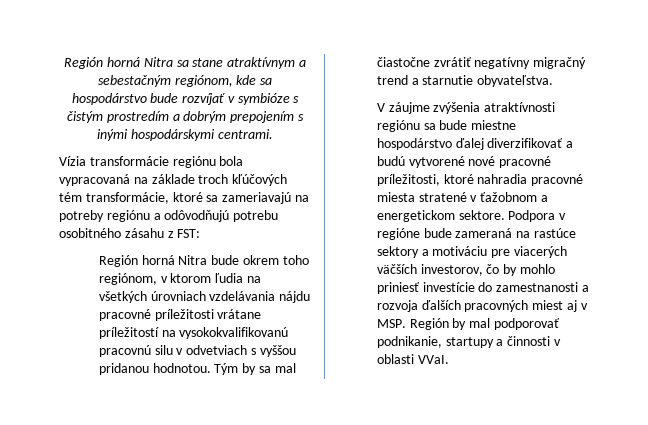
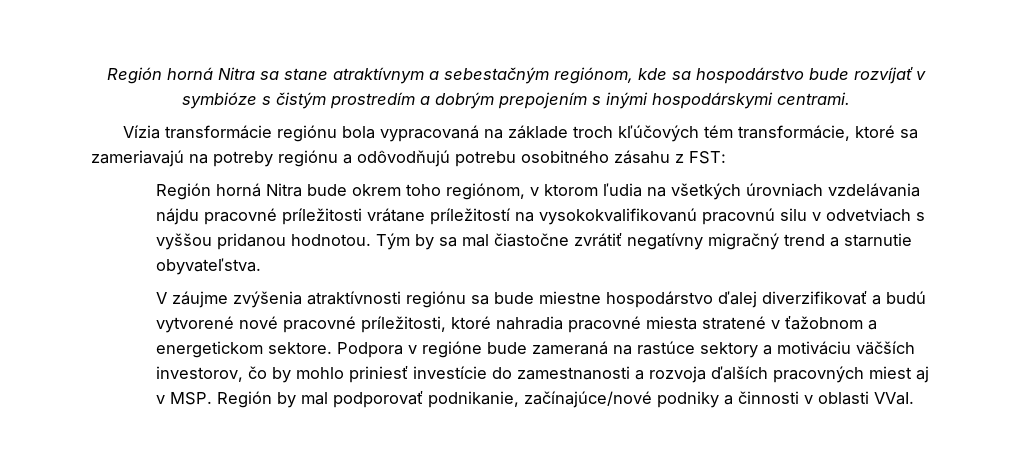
- Podpora v regióne bude zameraná na rastúce sektory a motiváciu pre viacerých väčších investorov, čo by mohlo priniesť investície do zamestnanosti a rozvoja ďalších pracovných miest aj v MSP. Región by mal podporovať podnikanie, startupy a činnosti v oblasti VVaI.
+ Podpora v regióne bude zameraná na rastúce sektory a motiváciu väčších investorov, čo by mohlo priniesť investície do zamestnanosti a rozvoja ďalších pracovných miest aj v MSP. Región by mal podporovať podnikanie, začínajúce/nové podniky a činnosti v oblasti VVaI.

